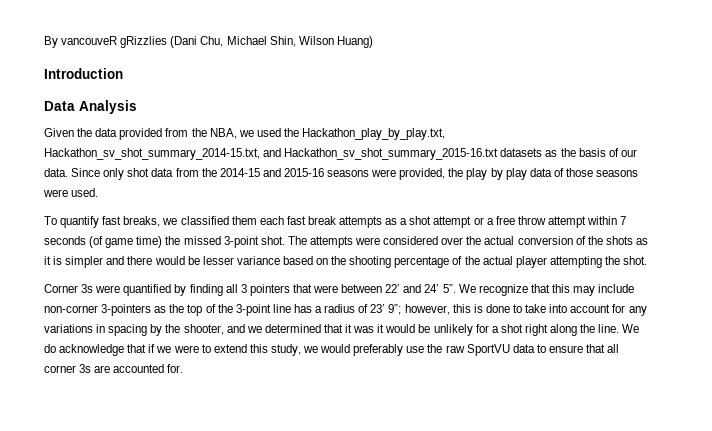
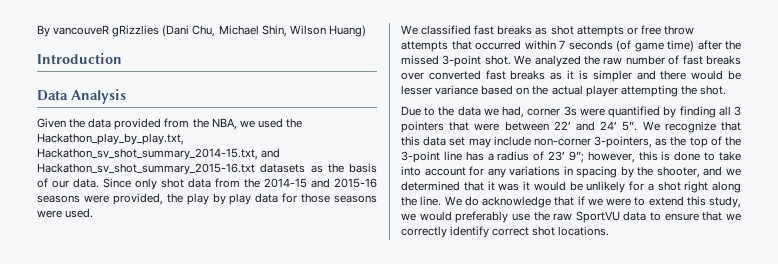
- Since only shot data from the 2014-15 and 2015-16 seasons were provided, the play by play data of those seasons were used.
+ Since only shot data from the 2014-15 and 2015-16 seasons were provided, the play by play data for those seasons were used.
- To quantify fast breaks, we classified them each fast break attempts as a shot attempt or a free throw attempt within 7 seconds (of game time) the missed 3-point shot.
+ We classified fast breaks as shot attempts or free throw attempts that occurred within 7 seconds (of game time) after the missed 3-point shot.
- The attempts were considered over the actual conversion of the shots as it is simpler and there would be lesser variance based on the shooting percentage of the actual player attempting the shot.
+ We analyzed the raw number of fast breaks over converted fast breaks as it is simpler and there would be lesser variance based on the actual player attempting the shot.
- Corner 3s were quantified by finding all 3 pointers that were between 22’ and 24’ 5”.
+ Due to the data we had, corner 3s were quantified by finding all 3 pointers that were between 22’ and 24’ 5”.
- We recognize that this may include non-corner 3-pointers as the top of the 3-point line has a radius of 23’ 9”; however, this is done to take into account for any variations in spacing by the shooter, and we determined that it was it would be unlikely for a shot right along the line.
+ We recognize that this data set may include non-corner 3-pointers, as the top of the 3-point line has a radius of 23’ 9”; however, this is done to take into account for any variations in spacing by the shooter, and we determined that it was it would be unlikely for a shot right along the line.
- We do acknowledge that if we were to extend this study, we would preferably use the raw SportVU data to ensure that all corner 3s are accounted for.
+ We do acknowledge that if we were to extend this study, we would preferably use the raw SportVU data to ensure that we correctly identify correct shot locations.

